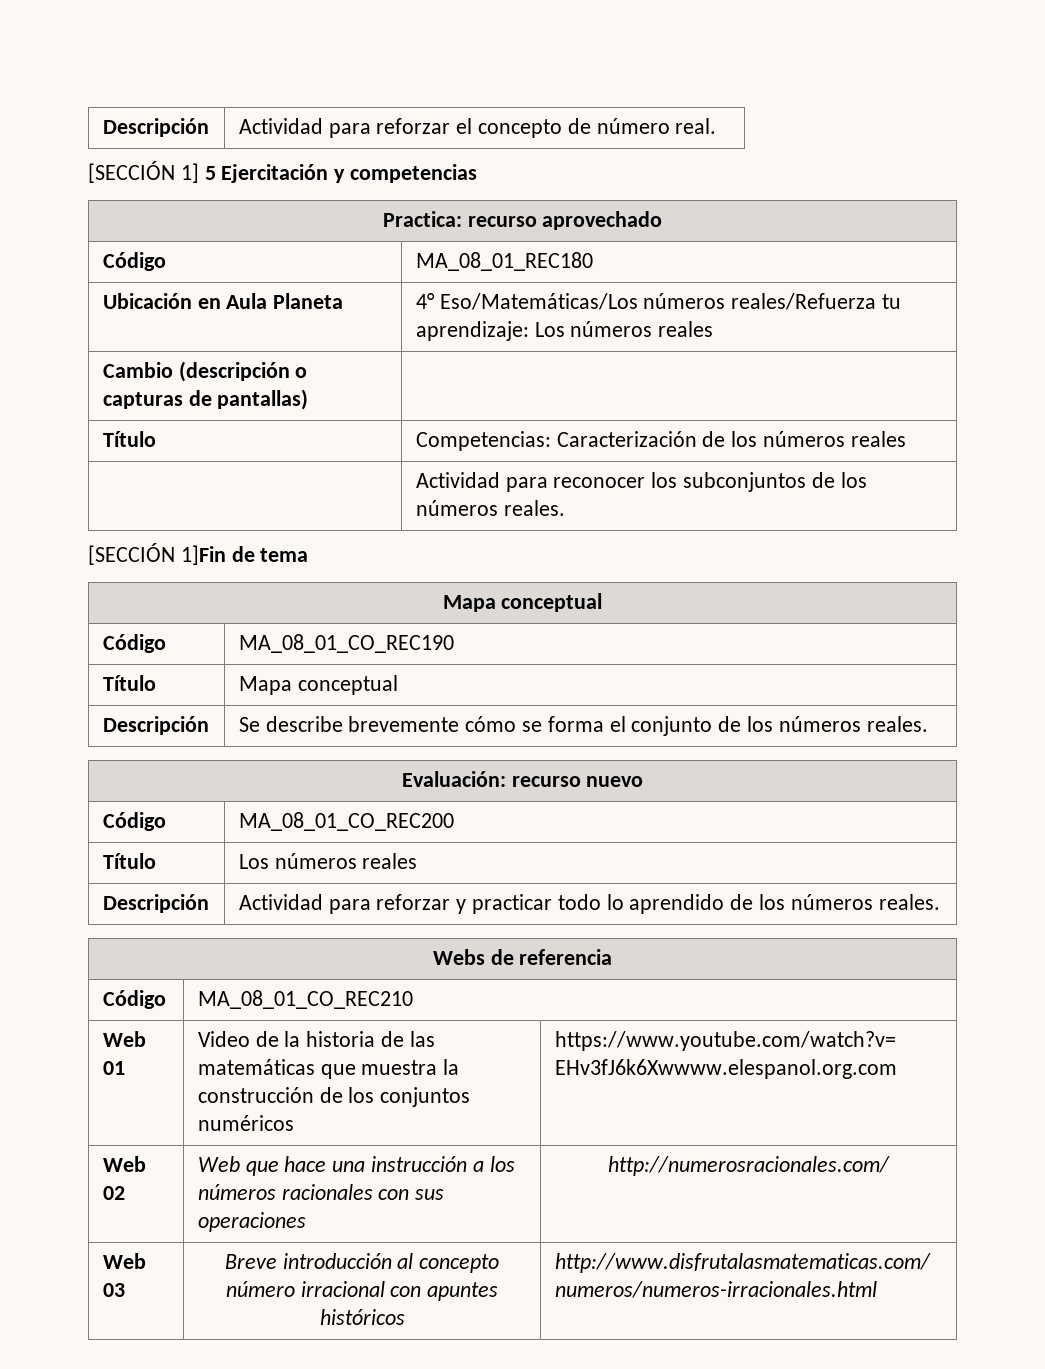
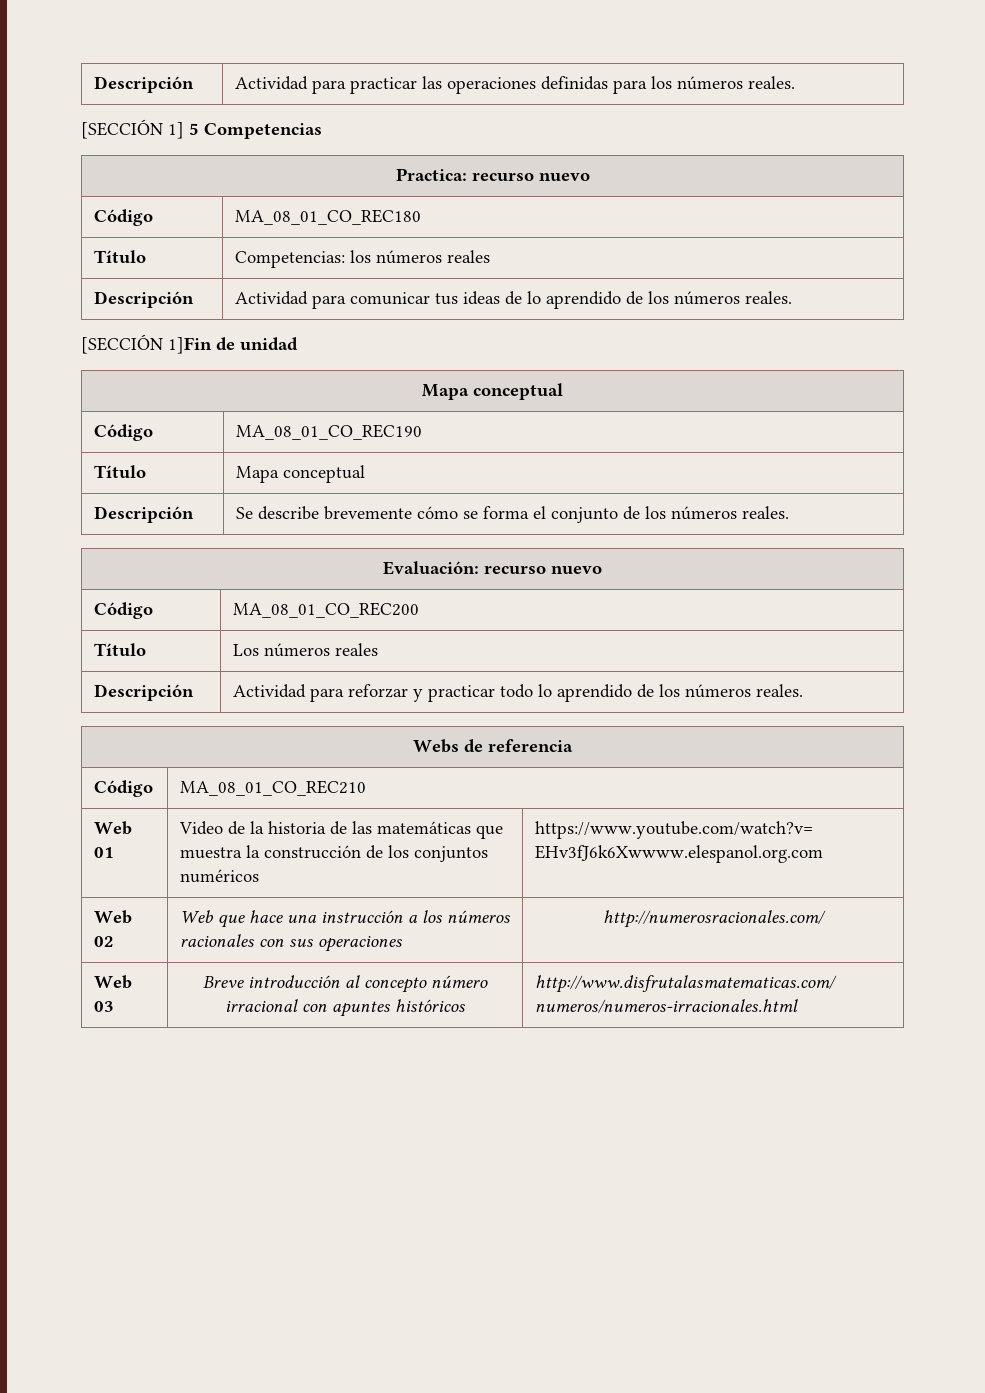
- Descripción | Actividad para reforzar el concepto de número real.
+ Descripción | Actividad para practicar las operaciones definidas para los números reales.
- [SECCIÓN 1] 5 Ejercitación y competencias
+ [SECCIÓN 1] 5 Competencias
- Practica: recurso aprovechado
- Código | MA_08_01_REC180
- Ubicación en Aula Planeta | 4° Eso/Matemáticas/Los números reales/Refuerza tu aprendizaje: Los números reales
- Cambio (descripción o capturas de pantallas) |
+ Practica: recurso nuevo
+ Código | MA_08_01_CO_REC180
- Título | Competencias: Caracterización de los números reales
+ Título | Competencias: los números reales
- | Actividad para reconocer los subconjuntos de los números reales.
+ Descripción | Actividad para comunicar tus ideas de lo aprendido de los números reales.
- [SECCIÓN 1]Fin de tema
+ [SECCIÓN 1]Fin de unidad

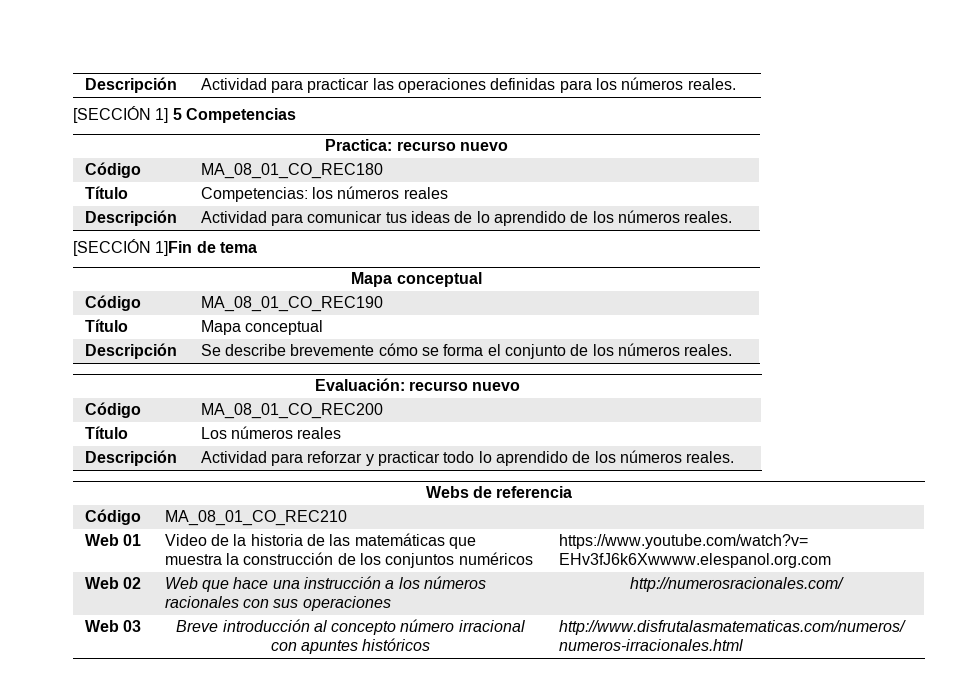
- [SECCIÓN 1]Fin de unidad
+ [SECCIÓN 1]Fin de tema

